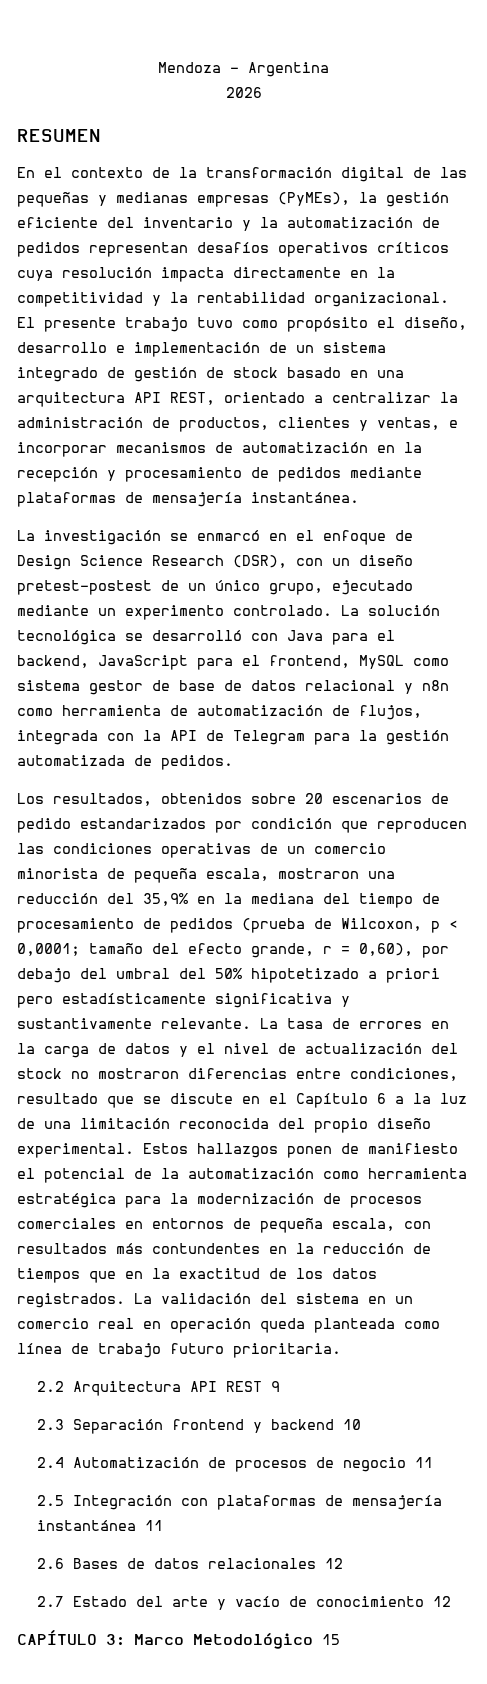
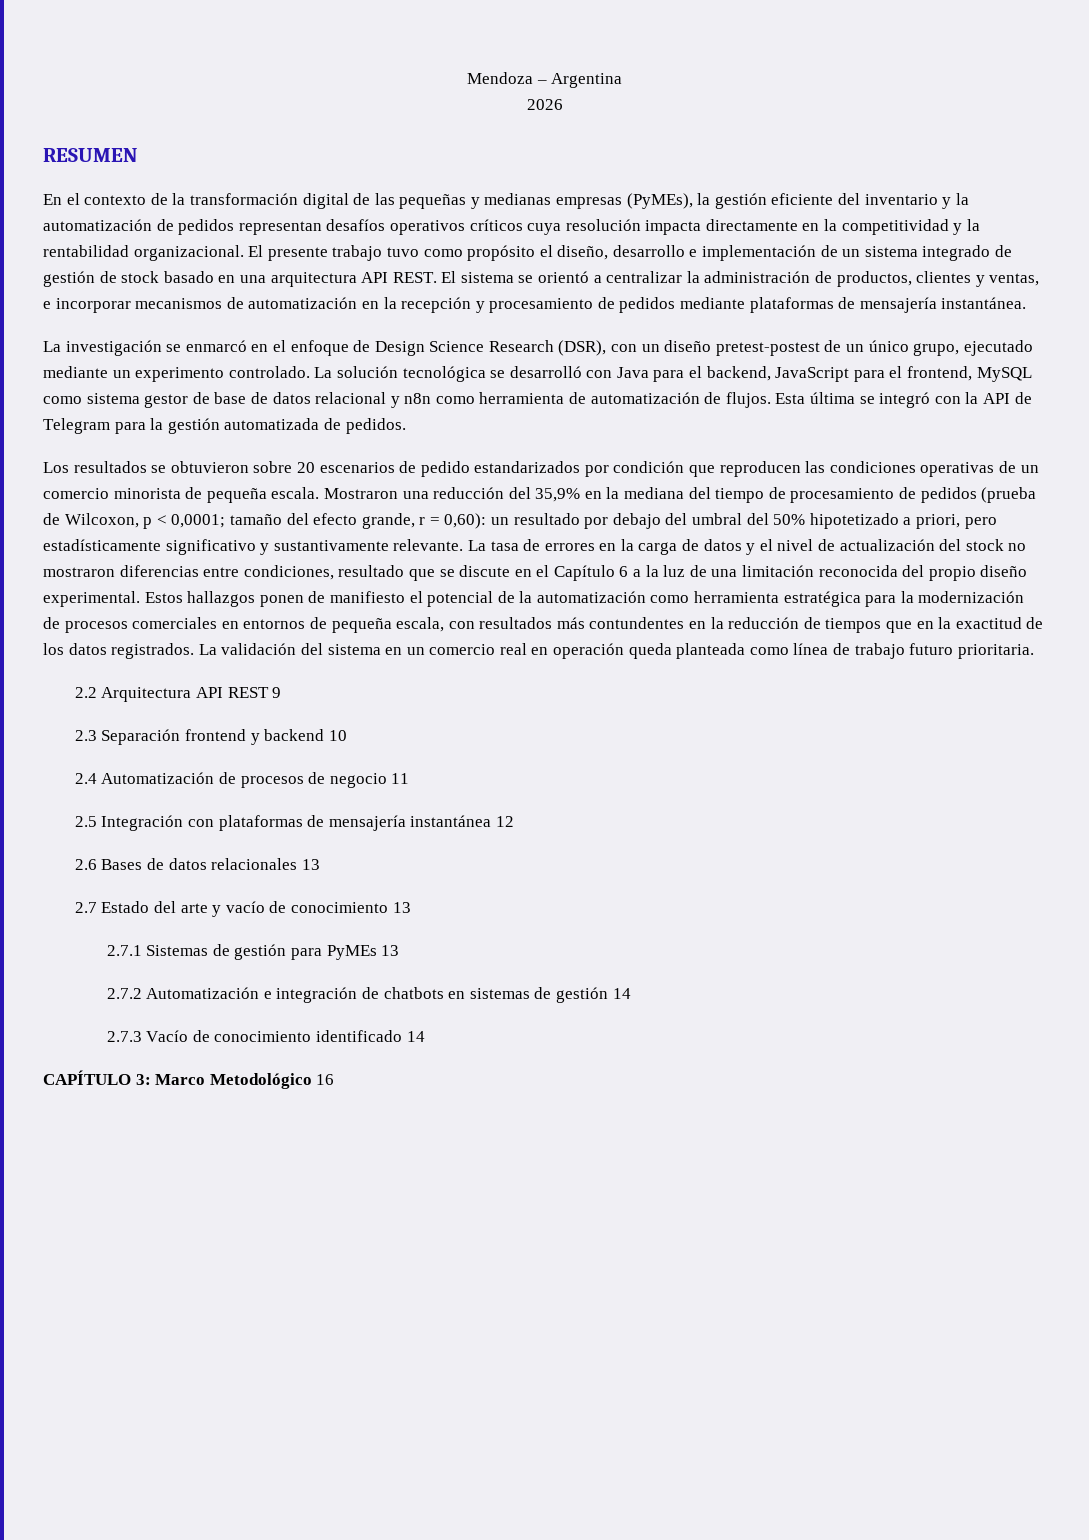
- El presente trabajo tuvo como propósito el diseño, desarrollo e implementación de un sistema integrado de gestión de stock basado en una arquitectura API REST, orientado a centralizar la administración de productos, clientes y ventas, e incorporar mecanismos de automatización en la recepción y procesamiento de pedidos mediante plataformas de mensajería instantánea.
+ El presente trabajo tuvo como propósito el diseño, desarrollo e implementación de un sistema integrado de gestión de stock basado en una arquitectura API REST. El sistema se orientó a centralizar la administración de productos, clientes y ventas, e incorporar mecanismos de automatización en la recepción y procesamiento de pedidos mediante plataformas de mensajería instantánea.
- La solución tecnológica se desarrolló con Java para el backend, JavaScript para el frontend, MySQL como sistema gestor de base de datos relacional y n8n como herramienta de automatización de flujos, integrada con la API de Telegram para la gestión automatizada de pedidos.
+ La solución tecnológica se desarrolló con Java para el backend, JavaScript para el frontend, MySQL como sistema gestor de base de datos relacional y n8n como herramienta de automatización de flujos. Esta última se integró con la API de Telegram para la gestión automatizada de pedidos.
- Los resultados, obtenidos sobre 20 escenarios de pedido estandarizados por condición que reproducen las condiciones operativas de un comercio minorista de pequeña escala, mostraron una reducción del 35,9% en la mediana del tiempo de procesamiento de pedidos (prueba de Wilcoxon, p < 0,0001; tamaño del efecto grande, r = 0,60), por debajo del umbral del 50% hipotetizado a priori pero estadísticamente significativa y sustantivamente relevante.
+ Los resultados se obtuvieron sobre 20 escenarios de pedido estandarizados por condición que reproducen las condiciones operativas de un comercio minorista de pequeña escala. Mostraron una reducción del 35,9% en la mediana del tiempo de procesamiento de pedidos (prueba de Wilcoxon, p < 0,0001; tamaño del efecto grande, r = 0,60): un resultado por debajo del umbral del 50% hipotetizado a priori, pero estadísticamente significativo y sustantivamente relevante.
- 2.5 Integración con plataformas de mensajería instantánea 11
+ 2.5 Integración con plataformas de mensajería instantánea 12
- 2.6 Bases de datos relacionales 12
+ 2.6 Bases de datos relacionales 13
- 2.7 Estado del arte y vacío de conocimiento 12
+ 2.7 Estado del arte y vacío de conocimiento 13
+ 2.7.1 Sistemas de gestión para PyMEs 13
+ 2.7.2 Automatización e integración de chatbots en sistemas de gestión 14
+ 2.7.3 Vacío de conocimiento identificado 14
- CAPÍTULO 3: Marco Metodológico 15
+ CAPÍTULO 3: Marco Metodológico 16

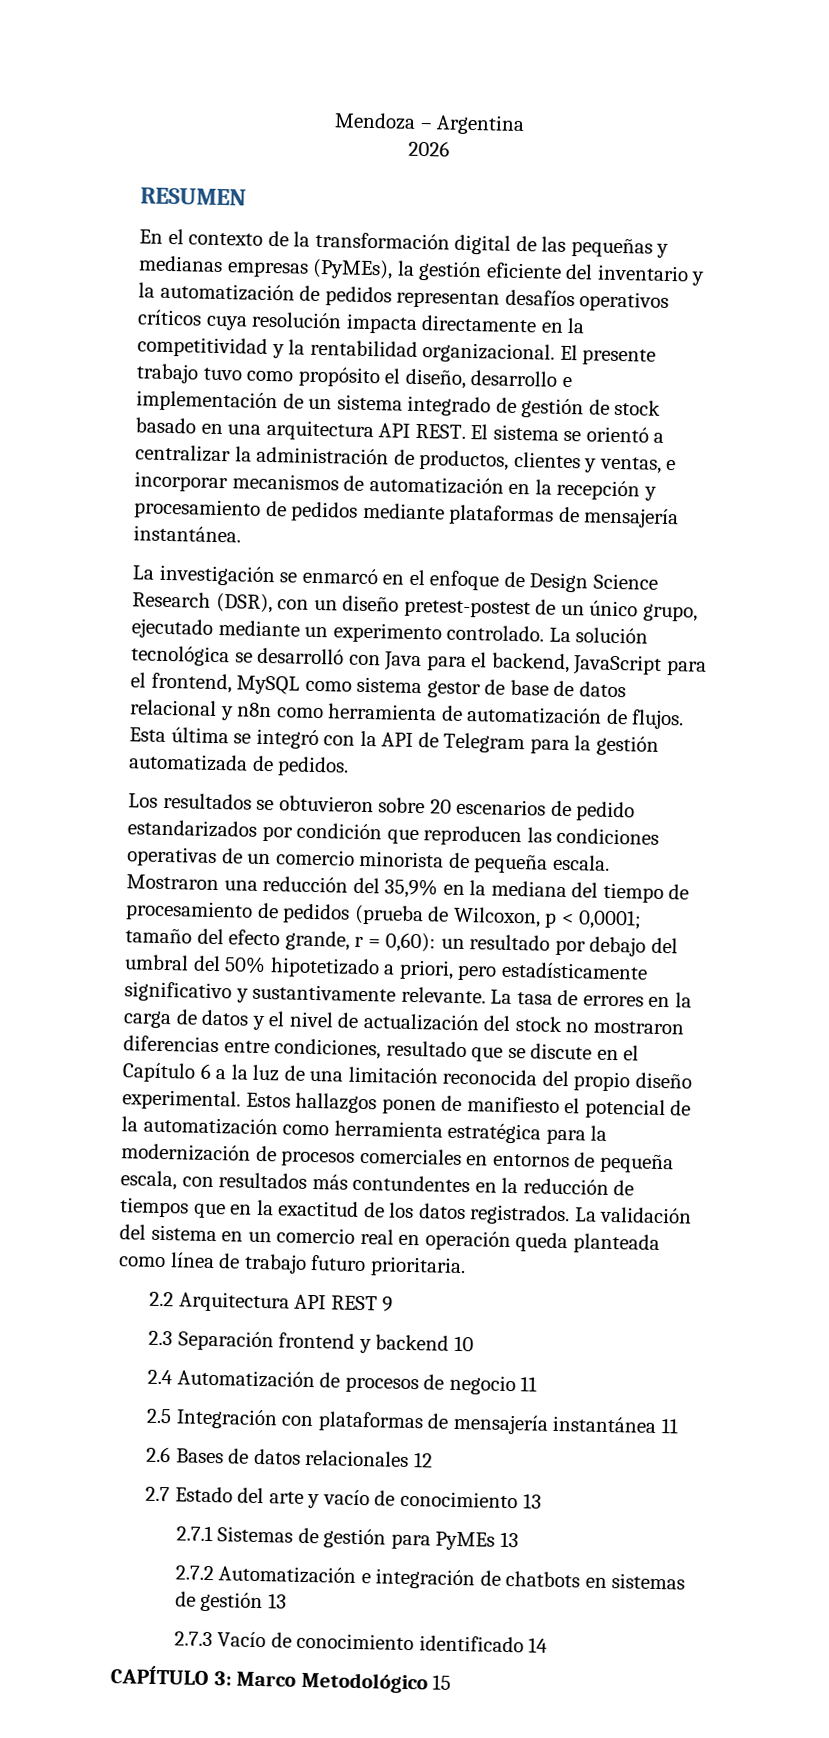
- 2.5 Integración con plataformas de mensajería instantánea 12
+ 2.5 Integración con plataformas de mensajería instantánea 11
- 2.6 Bases de datos relacionales 13
+ 2.6 Bases de datos relacionales 12
- 2.7.2 Automatización e integración de chatbots en sistemas de gestión 14
+ 2.7.2 Automatización e integración de chatbots en sistemas de gestión 13
- CAPÍTULO 3: Marco Metodológico 16
+ CAPÍTULO 3: Marco Metodológico 15

